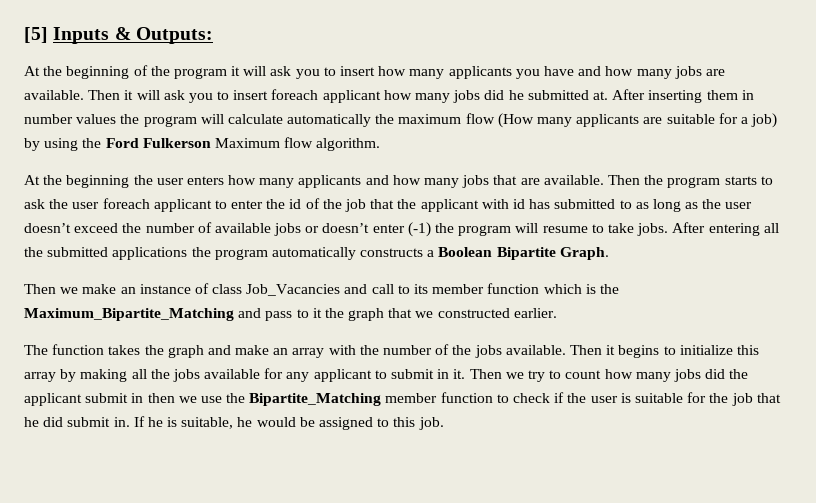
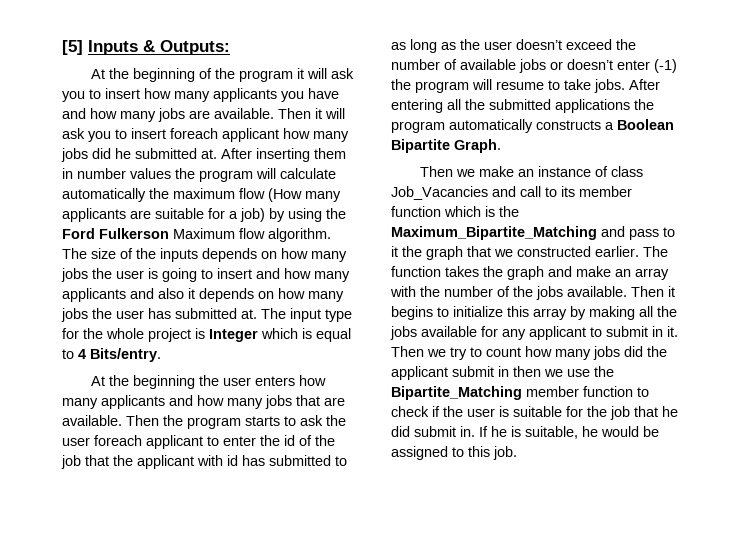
+ The size of the inputs depends on how many jobs the user is going to insert and how many applicants and also it depends on how many jobs the user has submitted at. The input type for the whole project is Integer which is equal to 4 Bits/entry.
- Then we make an instance of class Job_Vacancies and call to its member function which is the Maximum_Bipartite_Matching and pass to it the graph that we constructed earlier.
- The function takes the graph and make an array with the number of the jobs available.
+ Then we make an instance of class Job_Vacancies and call to its member function which is the Maximum_Bipartite_Matching and pass to it the graph that we constructed earlier. The function takes the graph and make an array with the number of the jobs available.

